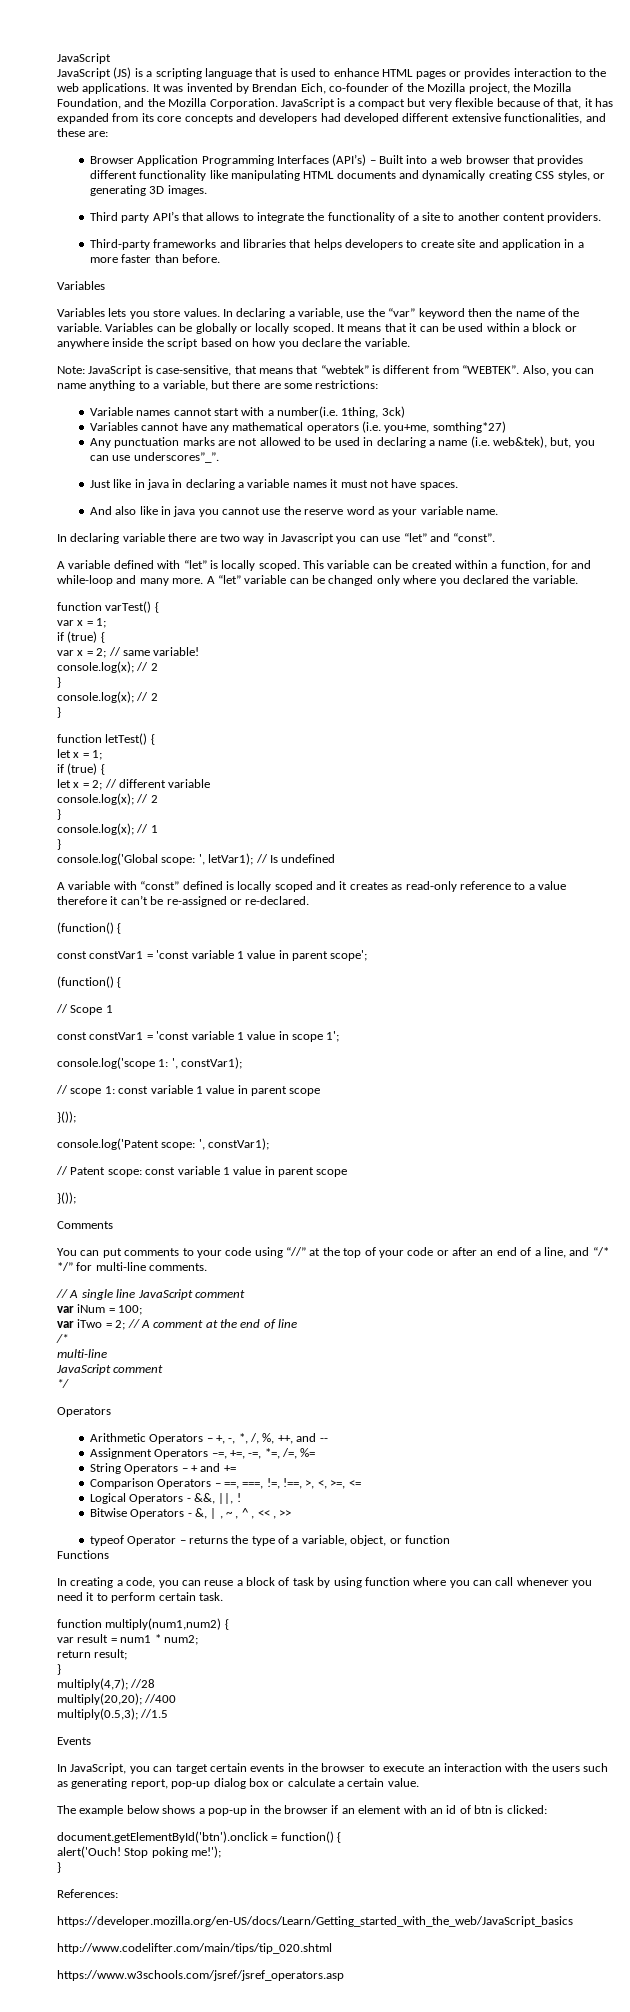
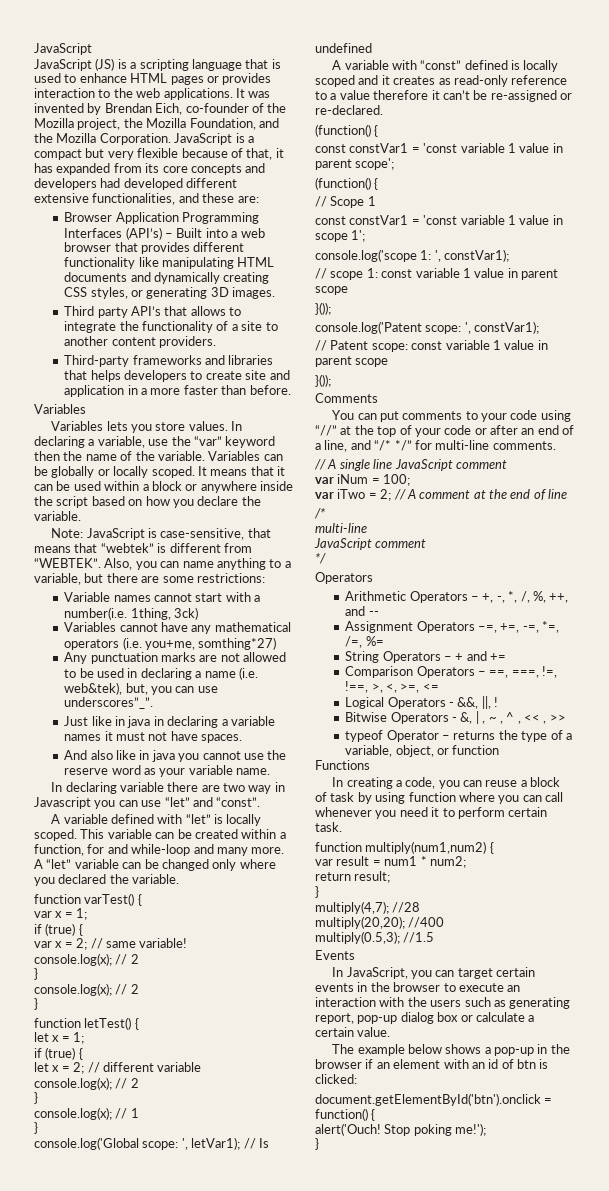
- References:
- https://developer.mozilla.org/en-US/docs/Learn/Getting_started_with_the_web/JavaScript_basics
- http://www.codelifter.com/main/tips/tip_020.shtml
- https://www.w3schools.com/jsref/jsref_operators.asp

